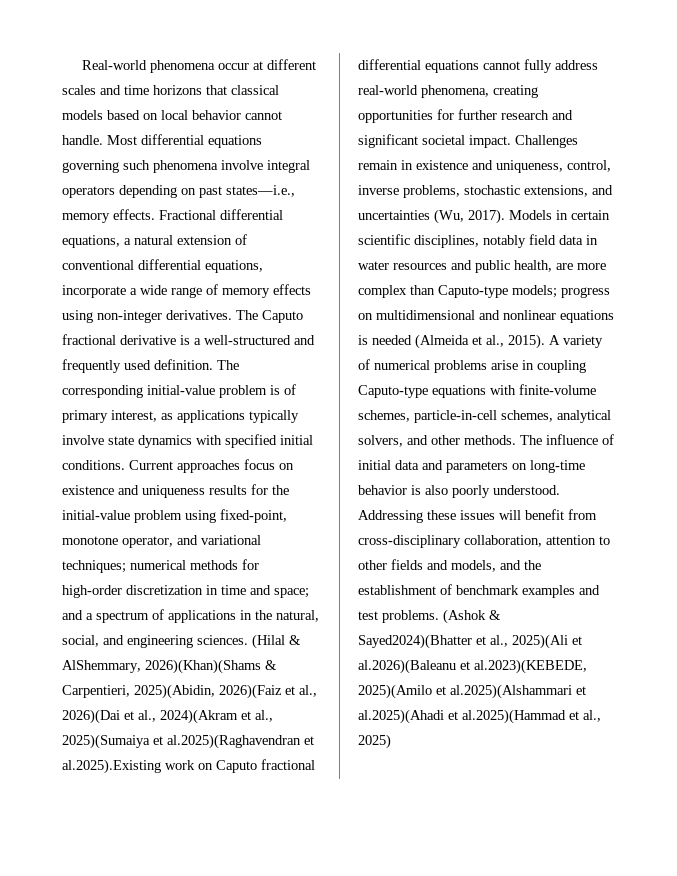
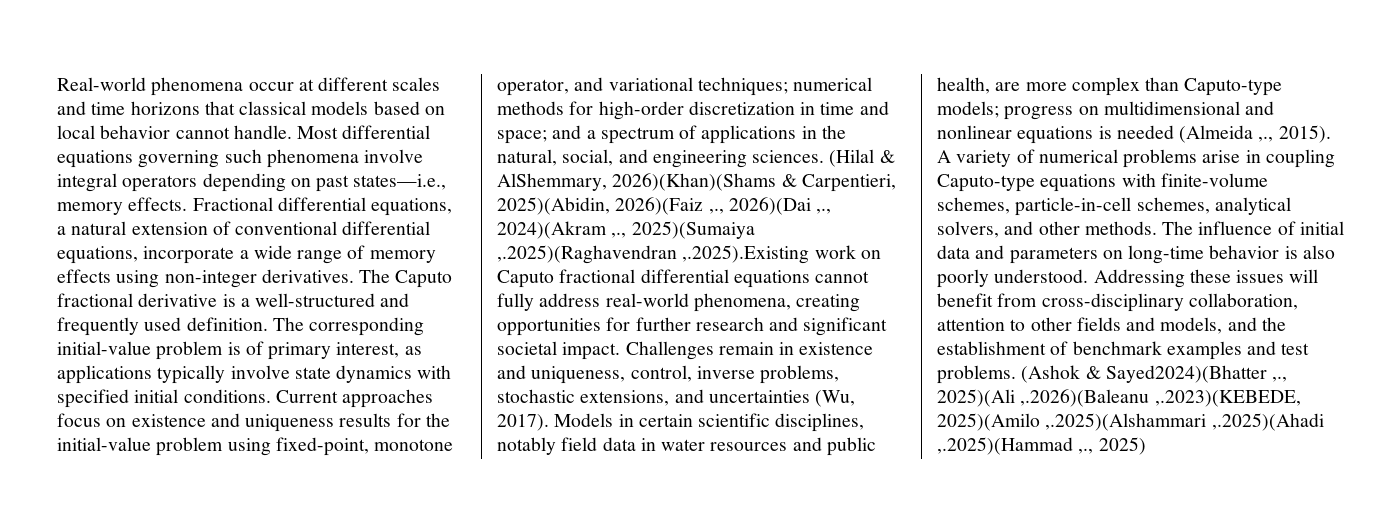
- (Hilal & AlShemmary, 2026)(Khan)(Shams & Carpentieri, 2025)(Abidin, 2026)(Faiz et al., 2026)(Dai et al., 2024)(Akram et al., 2025)(Sumaiya et al.2025)(Raghavendran et al.2025).Existing work on Caputo fractional differential equations cannot fully address real-world phenomena, creating opportunities for further research and significant societal impact.
+ (Hilal & AlShemmary, 2026)(Khan)(Shams & Carpentieri, 2025)(Abidin, 2026)(Faiz ,., 2026)(Dai ,., 2024)(Akram ,., 2025)(Sumaiya ,.2025)(Raghavendran ,.2025).Existing work on Caputo fractional differential equations cannot fully address real-world phenomena, creating opportunities for further research and significant societal impact.
- Models in certain scientific disciplines, notably field data in water resources and public health, are more complex than Caputo-type models; progress on multidimensional and nonlinear equations is needed (Almeida et al., 2015).
+ Models in certain scientific disciplines, notably field data in water resources and public health, are more complex than Caputo-type models; progress on multidimensional and nonlinear equations is needed (Almeida ,., 2015).
- (Ashok & Sayed2024)(Bhatter et al., 2025)(Ali et al.2026)(Baleanu et al.2023)(KEBEDE, 2025)(Amilo et al.2025)(Alshammari et al.2025)(Ahadi et al.2025)(Hammad et al., 2025)
+ (Ashok & Sayed2024)(Bhatter ,., 2025)(Ali ,.2026)(Baleanu ,.2023)(KEBEDE, 2025)(Amilo ,.2025)(Alshammari ,.2025)(Ahadi ,.2025)(Hammad ,., 2025)

